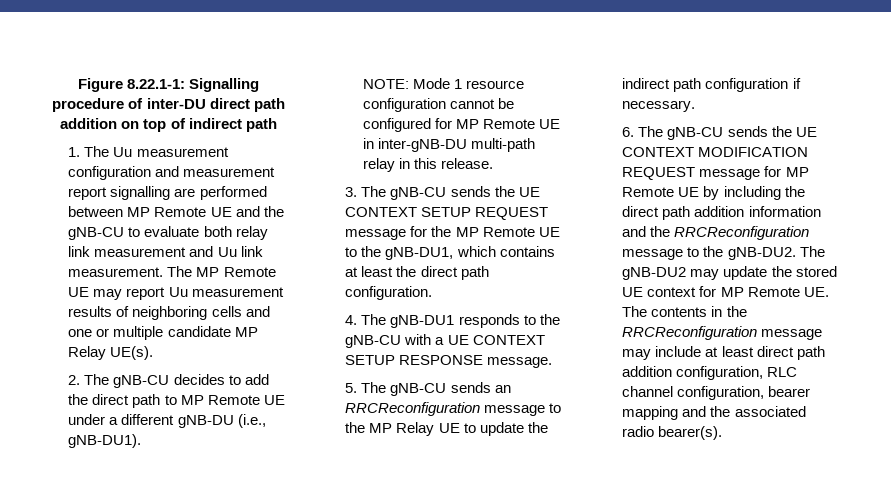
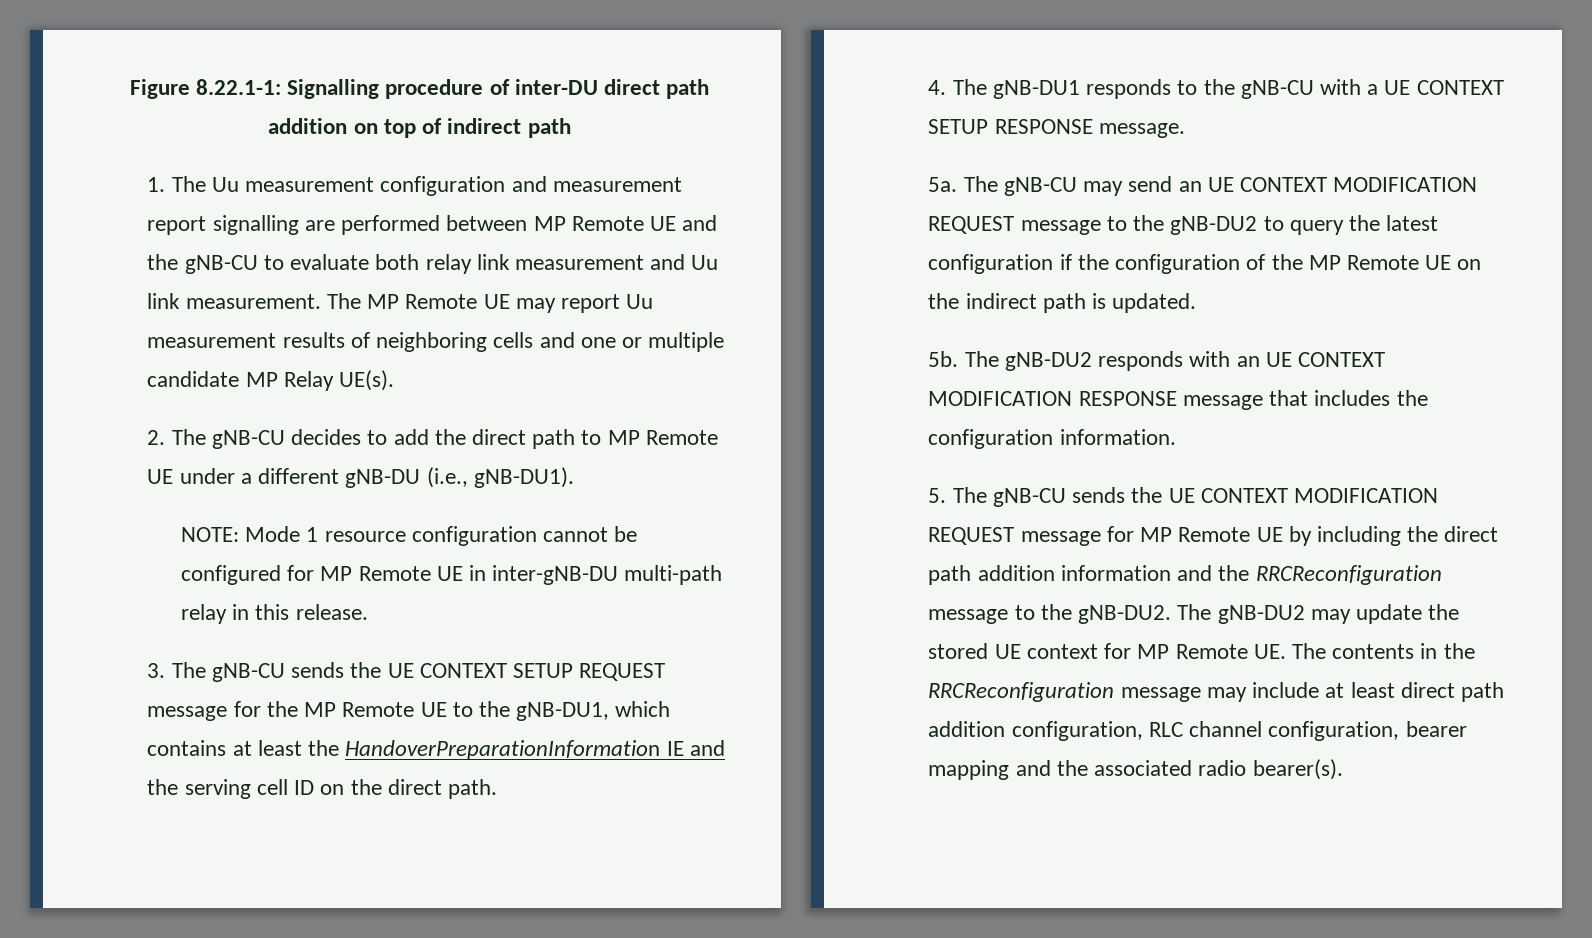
- 3. The gNB-CU sends the UE CONTEXT SETUP REQUEST message for the MP Remote UE to the gNB-DU1, which contains at least the direct path configuration.
+ 3. The gNB-CU sends the UE CONTEXT SETUP REQUEST message for the MP Remote UE to the gNB-DU1, which contains at least the HandoverPreparationInformation IE and the serving cell ID on the direct path.
- 5. The gNB-CU sends an RRCReconfiguration message to the MP Relay UE to update the indirect path configuration if necessary.
- 6. The gNB-CU sends the UE CONTEXT MODIFICATION REQUEST message for MP Remote UE by including the direct path addition information and the RRCReconfiguration message to the gNB-DU2.
+ 5a. The gNB-CU may send an UE CONTEXT MODIFICATION REQUEST message to the gNB-DU2 to query the latest configuration if the configuration of the MP Remote UE on the indirect path is updated.
+ 5b. The gNB-DU2 responds with an UE CONTEXT MODIFICATION RESPONSE message that includes the configuration information.
+ 5. The gNB-CU sends the UE CONTEXT MODIFICATION REQUEST message for MP Remote UE by including the direct path addition information and the RRCReconfiguration message to the gNB-DU2.

